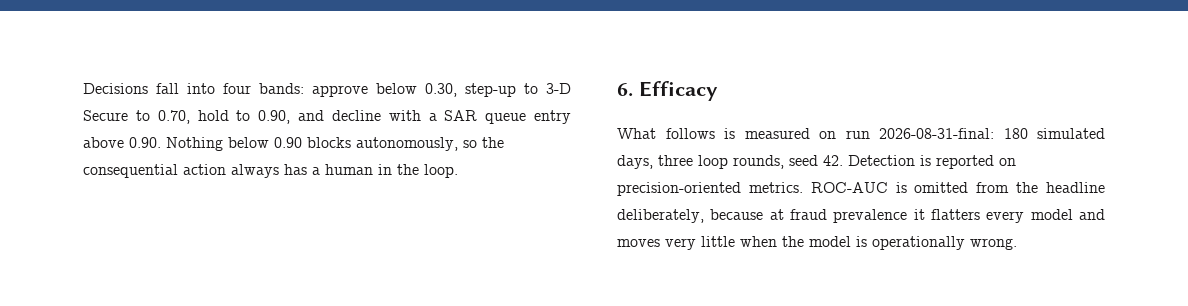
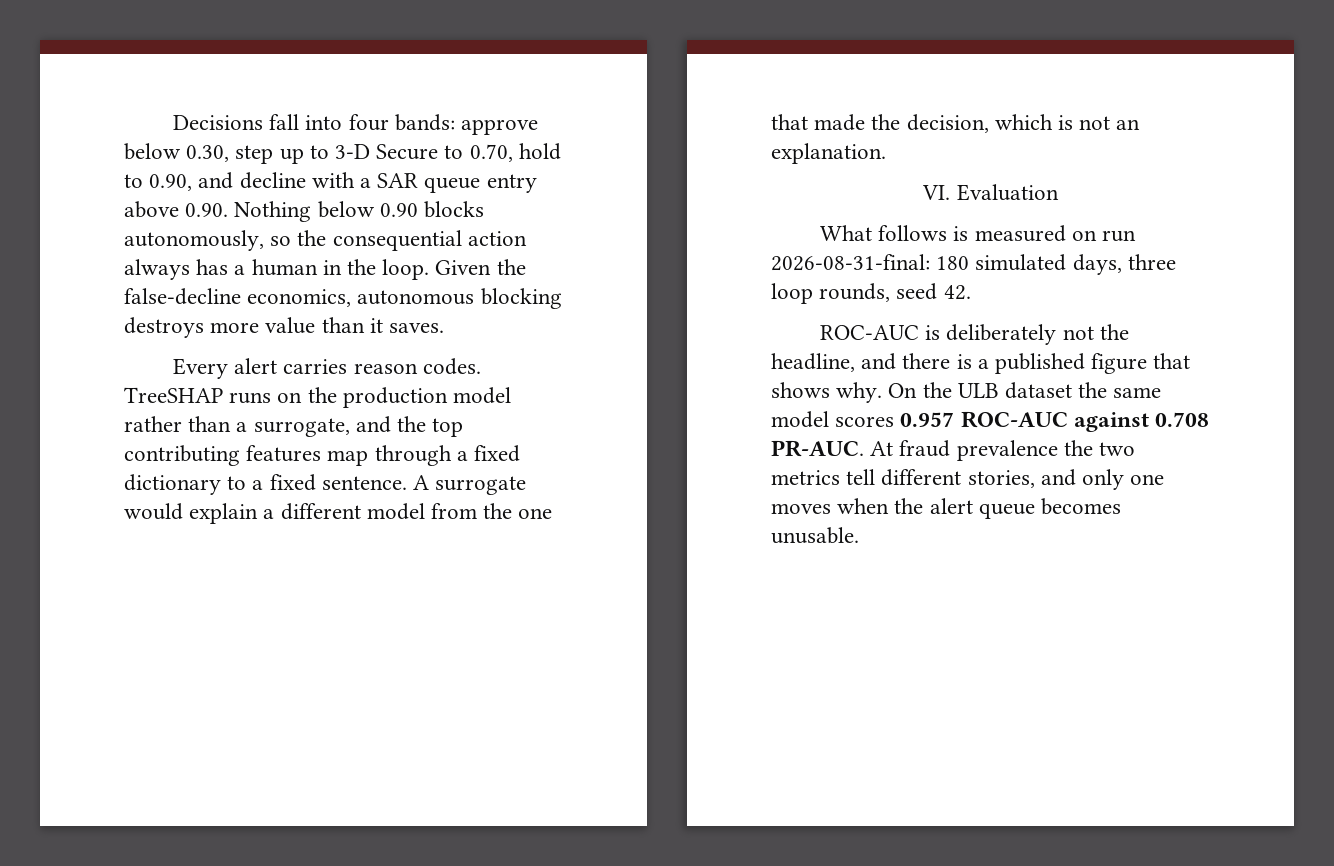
- Decisions fall into four bands: approve below 0.30, step-up to 3-D Secure to 0.70, hold to 0.90, and decline with a SAR queue entry above 0.90. Nothing below 0.90 blocks autonomously, so the consequential action always has a human in the loop.
- 6. Efficacy
+ Decisions fall into four bands: approve below 0.30, step up to 3-D Secure to 0.70, hold to 0.90, and decline with a SAR queue entry above 0.90. Nothing below 0.90 blocks autonomously, so the consequential action always has a human in the loop. Given the false-decline economics, autonomous blocking destroys more value than it saves.
+ Every alert carries reason codes. TreeSHAP runs on the production model rather than a surrogate, and the top contributing features map through a fixed dictionary to a fixed sentence. A surrogate would explain a different model from the one that made the decision, which is not an explanation.
+ VI. Evaluation
- What follows is measured on run 2026-08-31-final: 180 simulated days, three loop rounds, seed 42. Detection is reported on precision-oriented metrics. ROC-AUC is omitted from the headline deliberately, because at fraud prevalence it flatters every model and moves very little when the model is operationally wrong.
+ What follows is measured on run 2026-08-31-final: 180 simulated days, three loop rounds, seed 42.
+ ROC-AUC is deliberately not the headline, and there is a published figure that shows why. On the ULB dataset the same model scores 0.957 ROC-AUC against 0.708 PR-AUC. At fraud prevalence the two metrics tell different stories, and only one moves when the alert queue becomes unusable.

